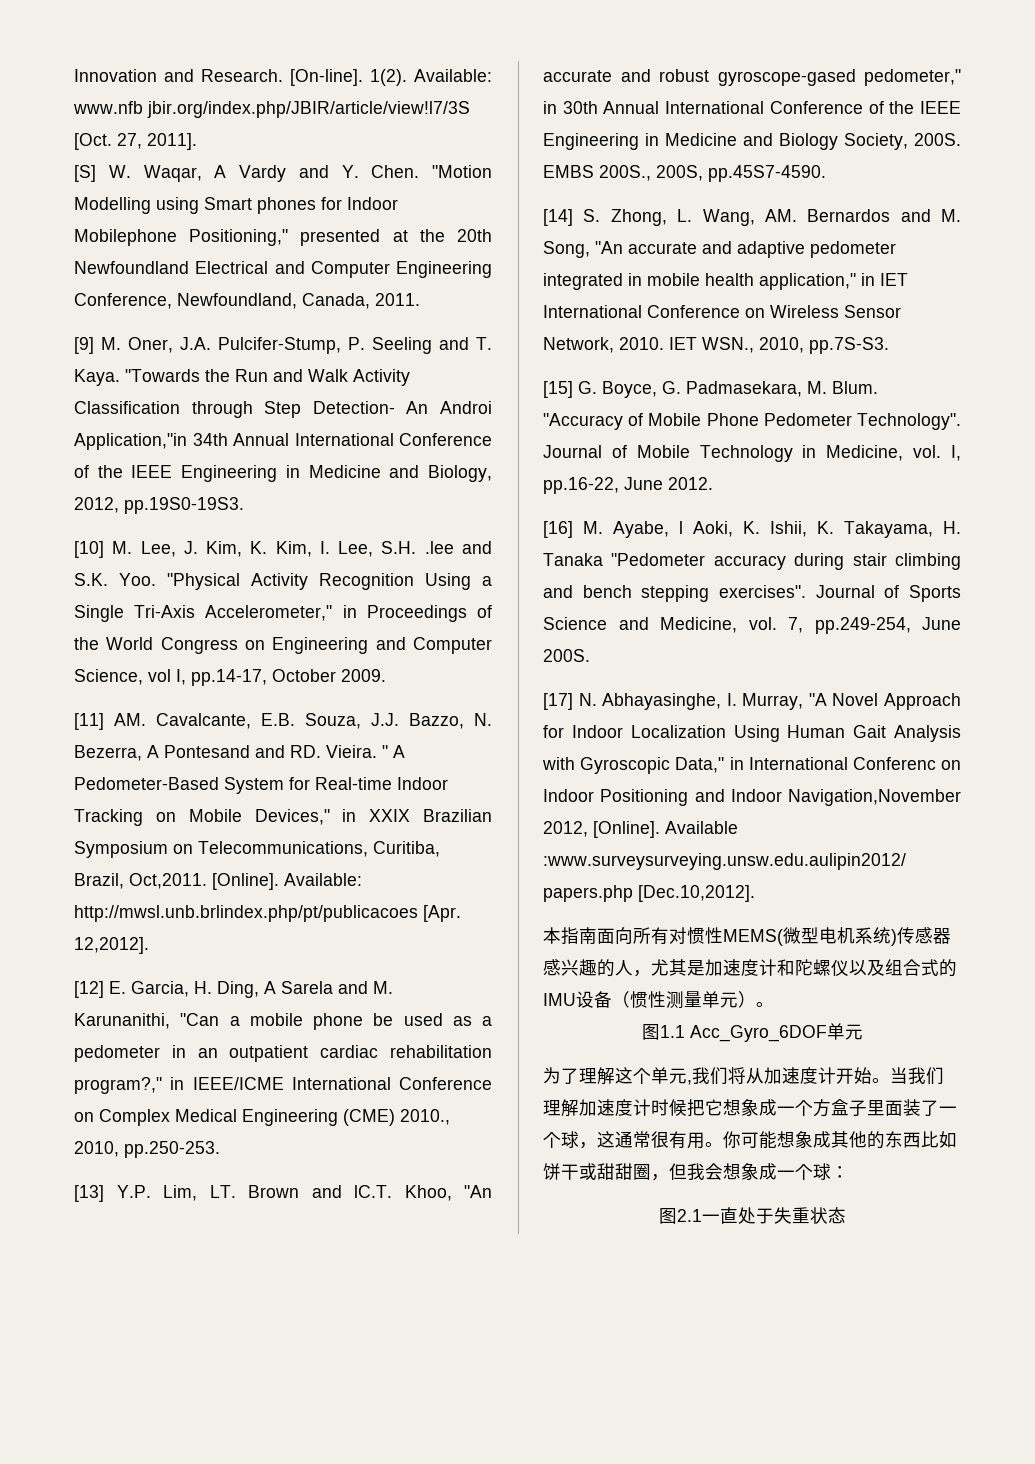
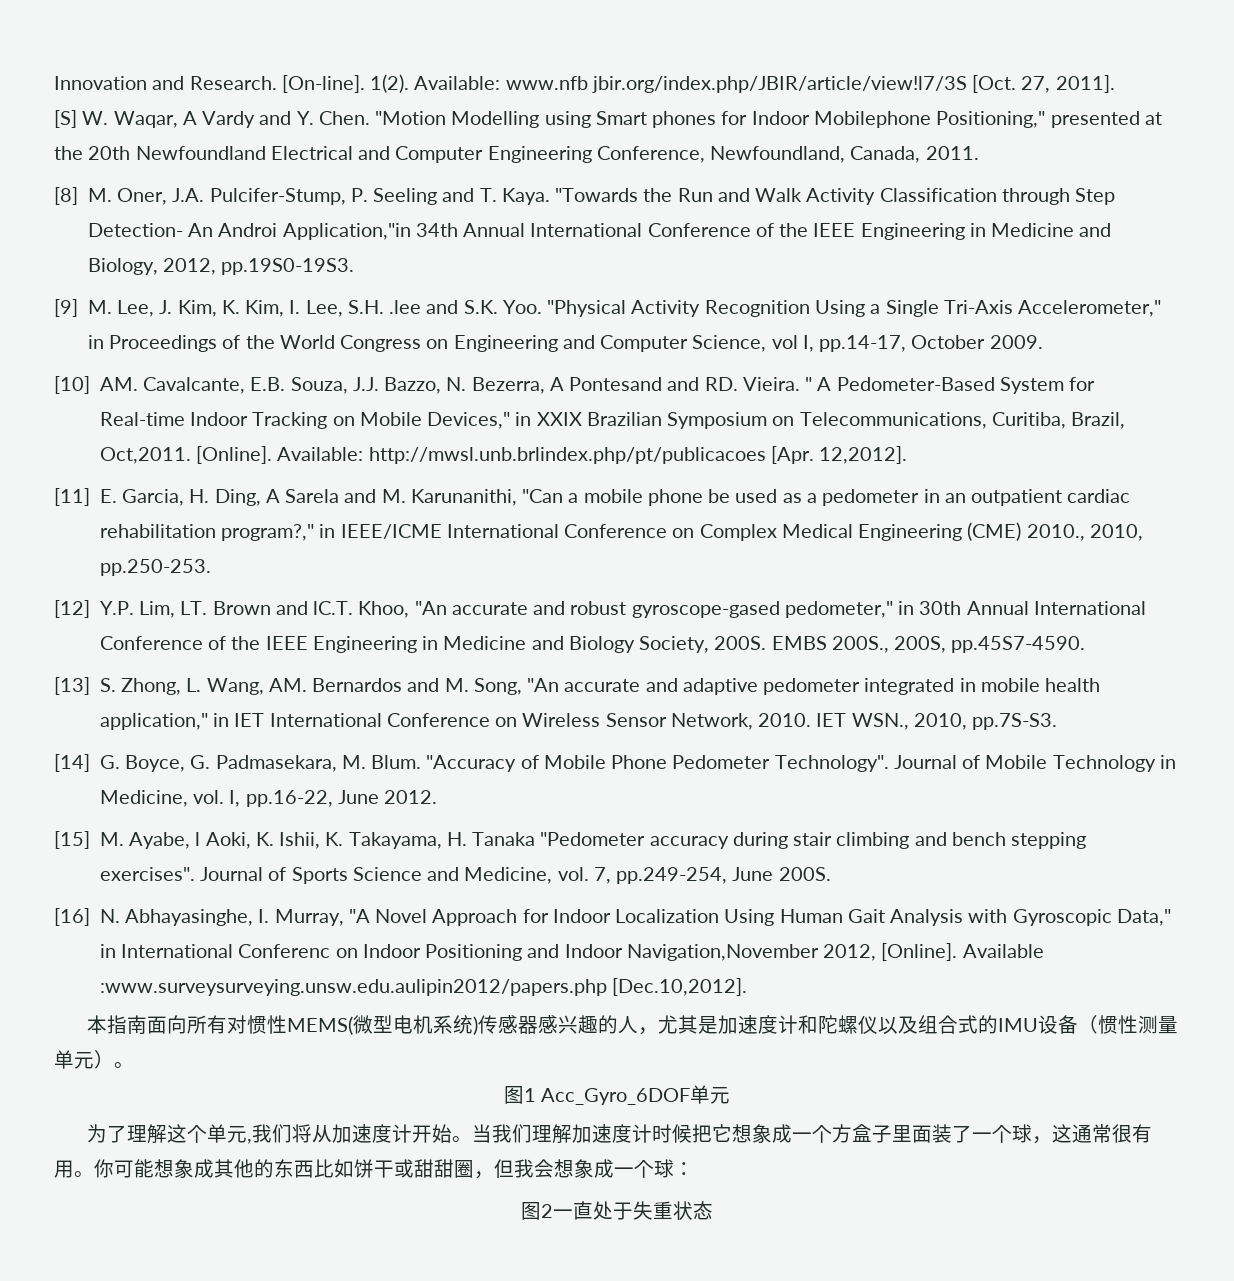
- [9] M. Oner, J.A. Pulcifer-Stump, P. Seeling and T. Kaya.
+ [8] M. Oner, J.A. Pulcifer-Stump, P. Seeling and T. Kaya.
- [10] M. Lee, J. Kim, K. Kim, I. Lee, S.H. .lee and S.K. Yoo. "Physical Activity Recognition Using a Single Tri-Axis Accelerometer," in Proceedings of the World Congress on Engineering and Computer Science, vol I, pp.14-17, October 2009.
+ [9] M. Lee, J. Kim, K. Kim, I. Lee, S.H. .lee and S.K. Yoo. "Physical Activity Recognition Using a Single Tri-Axis Accelerometer," in Proceedings of the World Congress on Engineering and Computer Science, vol I, pp.14-17, October 2009.
- [11] AM. Cavalcante, E.B. Souza, J.J. Bazzo, N. Bezerra, A Pontesand and RD. Vieira.
+ [10] AM. Cavalcante, E.B. Souza, J.J. Bazzo, N. Bezerra, A Pontesand and RD. Vieira.
- [12] E. Garcia, H. Ding, A Sarela and M. Karunanithi, "Can a mobile phone be used as a pedometer in an outpatient cardiac rehabilitation program?," in IEEE/ICME International Conference on Complex Medical Engineering (CME) 2010., 2010, pp.250-253.
+ [11] E. Garcia, H. Ding, A Sarela and M. Karunanithi, "Can a mobile phone be used as a pedometer in an outpatient cardiac rehabilitation program?," in IEEE/ICME International Conference on Complex Medical Engineering (CME) 2010., 2010, pp.250-253.
- [13] Y.P. Lim, LT. Brown and lC.T. Khoo, "An accurate and robust gyroscope-gased pedometer," in 30th Annual International Conference of the IEEE Engineering in Medicine and Biology Society, 200S.
+ [12] Y.P. Lim, LT. Brown and lC.T. Khoo, "An accurate and robust gyroscope-gased pedometer," in 30th Annual International Conference of the IEEE Engineering in Medicine and Biology Society, 200S.
- [14] S. Zhong, L. Wang, AM. Bernardos and M. Song, "An accurate and adaptive pedometer integrated in mobile health application," in IET International Conference on Wireless Sensor Network, 2010.
+ [13] S. Zhong, L. Wang, AM. Bernardos and M. Song, "An accurate and adaptive pedometer integrated in mobile health application," in IET International Conference on Wireless Sensor Network, 2010.
- [15] G. Boyce, G. Padmasekara, M. Blum.
+ [14] G. Boyce, G. Padmasekara, M. Blum.
- [16] M. Ayabe, l Aoki, K. Ishii, K. Takayama, H. Tanaka "Pedometer accuracy during stair climbing and bench stepping exercises".
+ [15] M. Ayabe, l Aoki, K. Ishii, K. Takayama, H. Tanaka "Pedometer accuracy during stair climbing and bench stepping exercises".
- [17] N. Abhayasinghe, I. Murray, "A Novel Approach for Indoor Localization Using Human Gait Analysis with Gyroscopic Data," in International Conferenc on Indoor Positioning and Indoor Navigation,November 2012, [Online].
+ [16] N. Abhayasinghe, I. Murray, "A Novel Approach for Indoor Localization Using Human Gait Analysis with Gyroscopic Data," in International Conferenc on Indoor Positioning and Indoor Navigation,November 2012, [Online].
- 图1.1 Acc_Gyro_6DOF单元
+ 图1 Acc_Gyro_6DOF单元
- 图2.1一直处于失重状态
+ 图2一直处于失重状态

